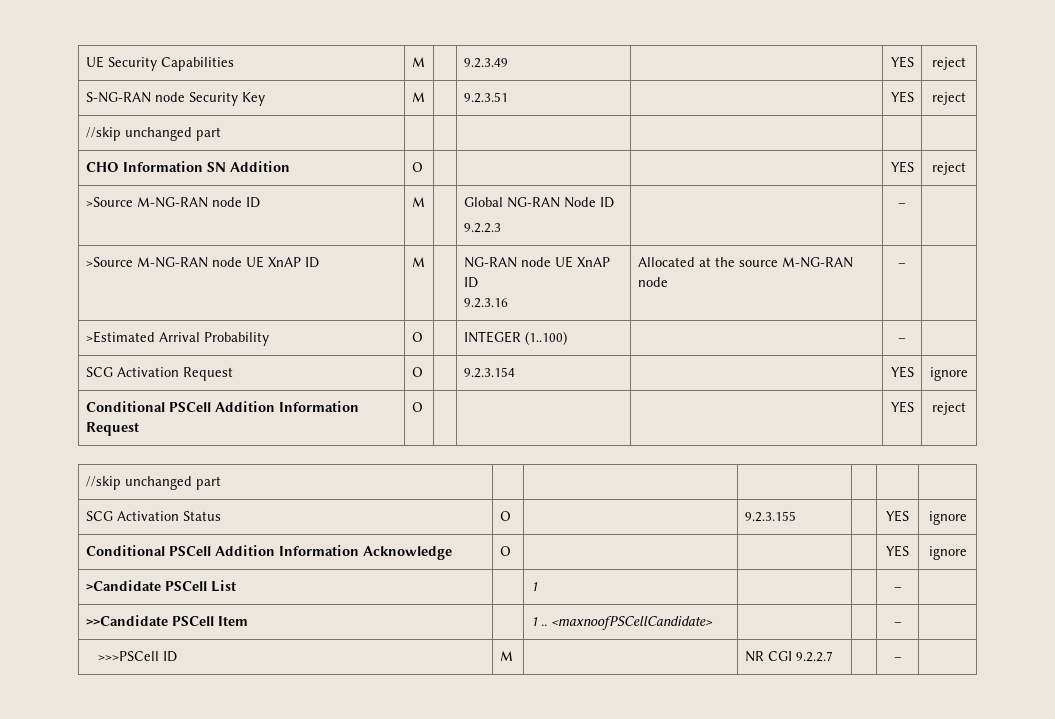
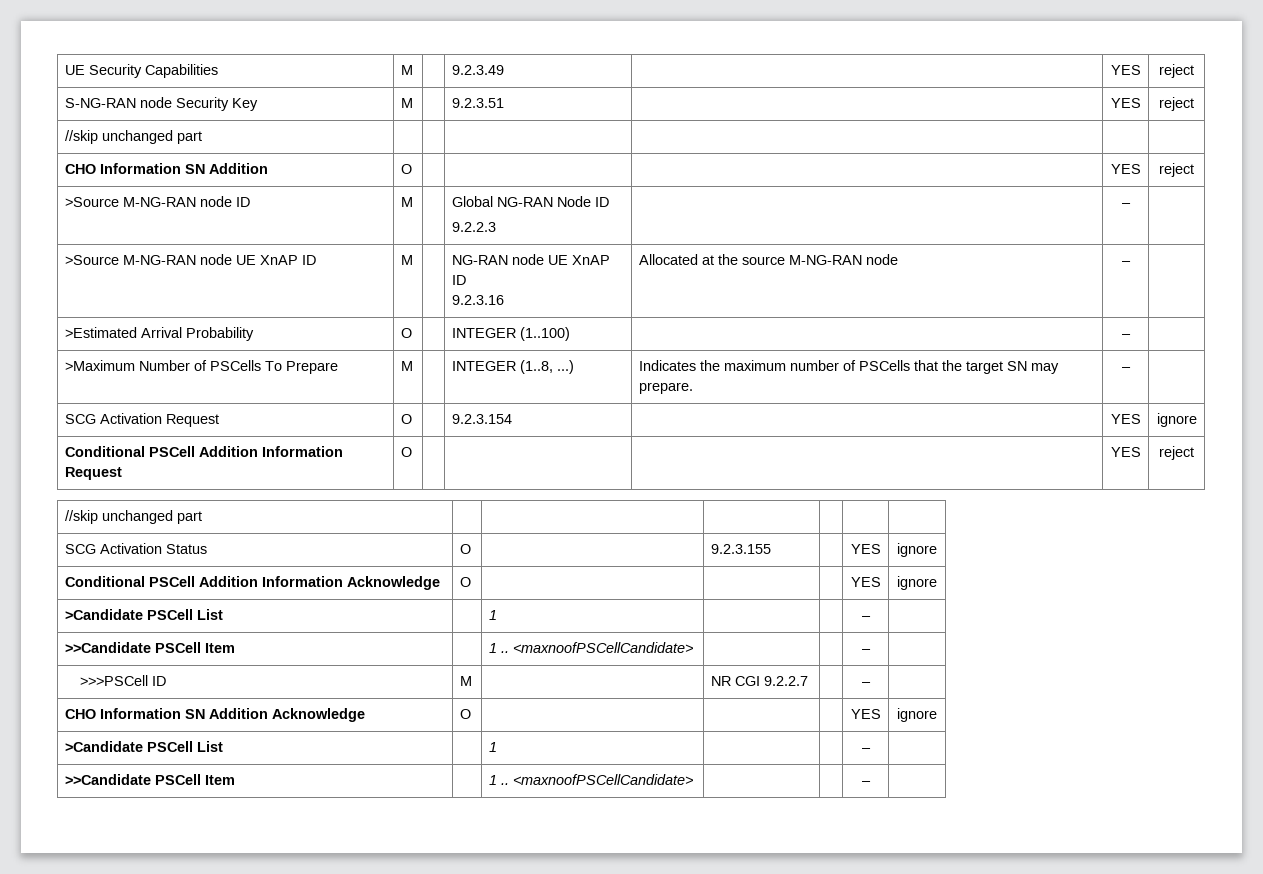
+ >Maximum Number of PSCells To Prepare | M | | INTEGER (1..8, ...) | Indicates the maximum number of PSCells that the target SN may prepare. | – |
+ CHO Information SN Addition Acknowledge | O | | | | YES | ignore
+ >Candidate PSCell List | | 1 | | | – |
+ >>Candidate PSCell Item | | 1 .. <maxnoofPSCellCandidate> | | | – |

